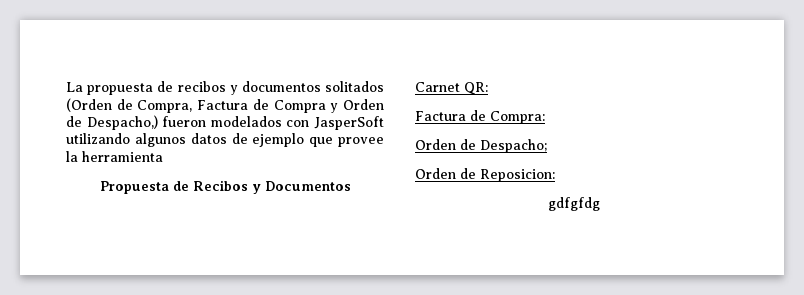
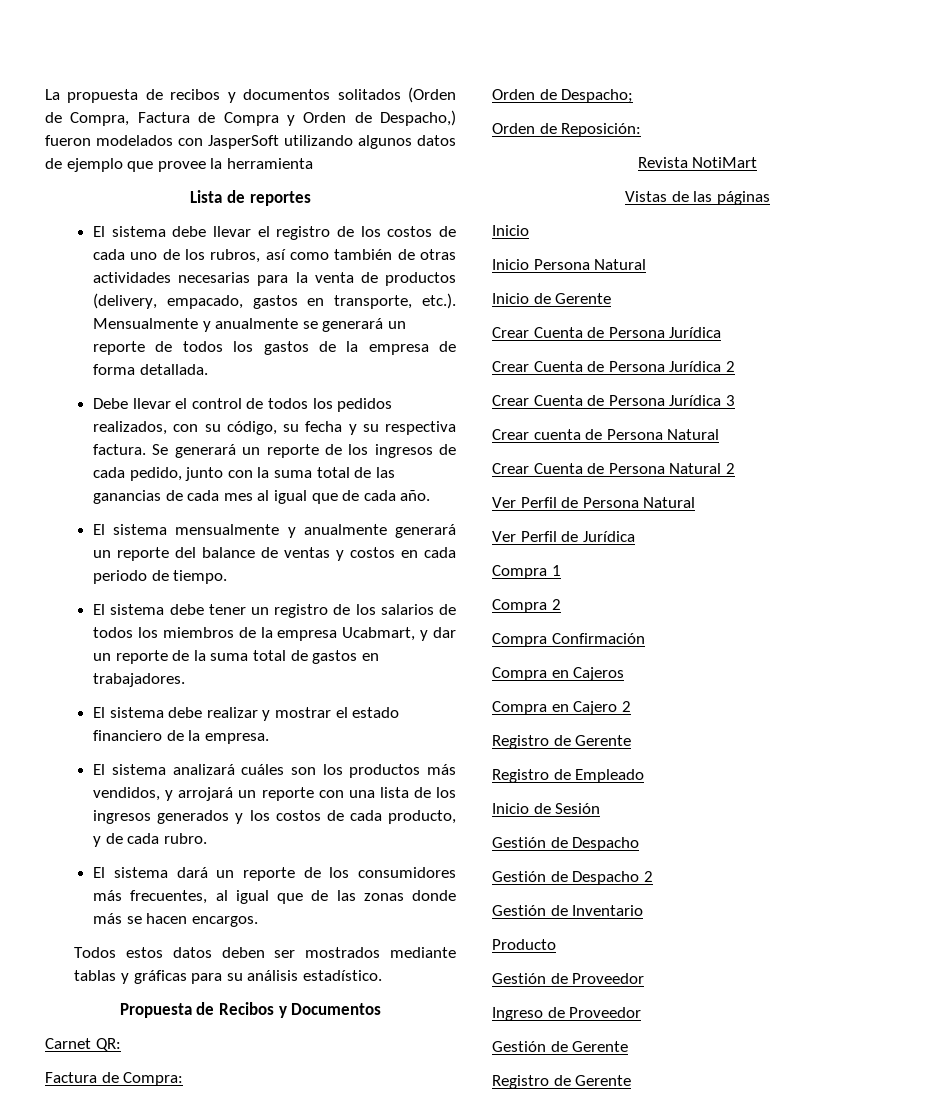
+ Lista de reportes
+ El sistema debe llevar el registro de los costos de cada uno de los rubros, así como también de otras actividades necesarias para la venta de productos (delivery, empacado, gastos en transporte, etc.). Mensualmente y anualmente se generará un reporte de todos los gastos de la empresa de forma detallada.
+ Debe llevar el control de todos los pedidos realizados, con su código, su fecha y su respectiva factura. Se generará un reporte de los ingresos de cada pedido, junto con la suma total de las ganancias de cada mes al igual que de cada año.
+ El sistema mensualmente y anualmente generará un reporte del balance de ventas y costos en cada periodo de tiempo.
+ El sistema debe tener un registro de los salarios de todos los miembros de la empresa Ucabmart, y dar un reporte de la suma total de gastos en trabajadores.
+ El sistema debe realizar y mostrar el estado financiero de la empresa.
+ El sistema analizará cuáles son los productos más vendidos, y arrojará un reporte con una lista de los ingresos generados y los costos de cada producto, y de cada rubro.
+ El sistema dará un reporte de los consumidores más frecuentes, al igual que de las zonas donde más se hacen encargos.
+ Todos estos datos deben ser mostrados mediante tablas y gráficas para su análisis estadístico.
- Orden de Reposicion:
- gdfgfdg
+ Orden de Reposición:
+ Revista NotiMart
+ Vistas de las páginas
+ Inicio
+ Inicio Persona Natural
+ Inicio de Gerente
+ Crear Cuenta de Persona Jurídica
+ Crear Cuenta de Persona Jurídica 2
+ Crear Cuenta de Persona Jurídica 3
+ Crear cuenta de Persona Natural
+ Crear Cuenta de Persona Natural 2
+ Ver Perfil de Persona Natural
+ Ver Perfil de Jurídica
+ Compra 1
+ Compra 2
+ Compra Confirmación
+ Compra en Cajeros
+ Compra en Cajero 2
+ Registro de Gerente
+ Registro de Empleado
+ Inicio de Sesión
+ Gestión de Despacho
+ Gestión de Despacho 2
+ Gestión de Inventario
+ Producto
+ Gestión de Proveedor
+ Ingreso de Proveedor
+ Gestión de Gerente
+ Registro de Gerente

